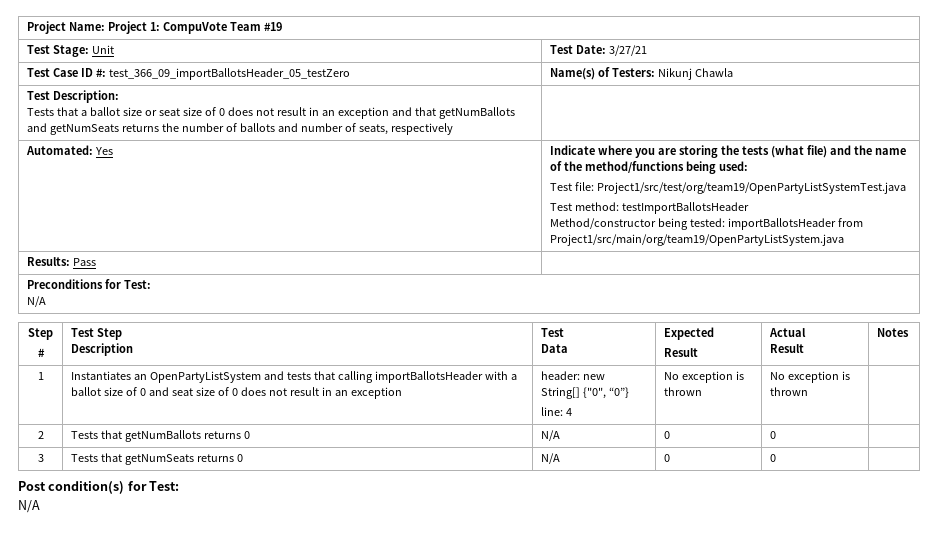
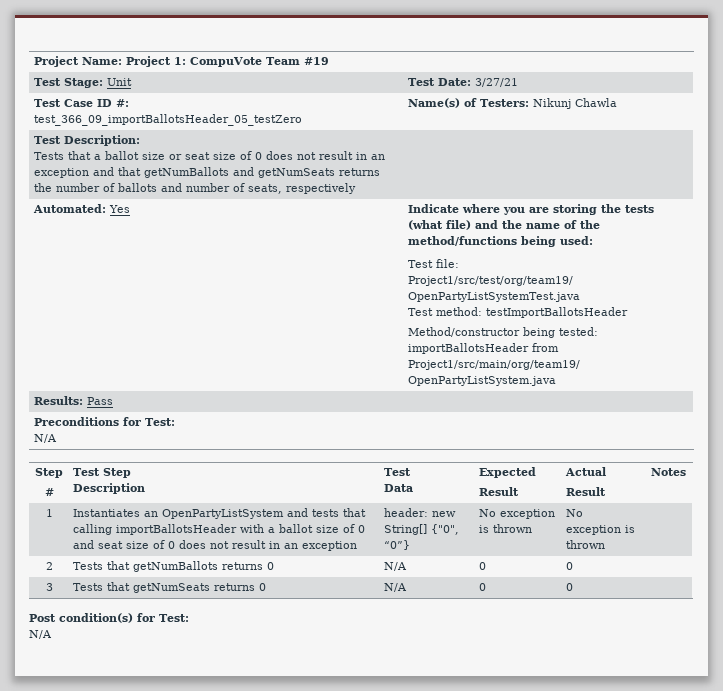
- line: 4

